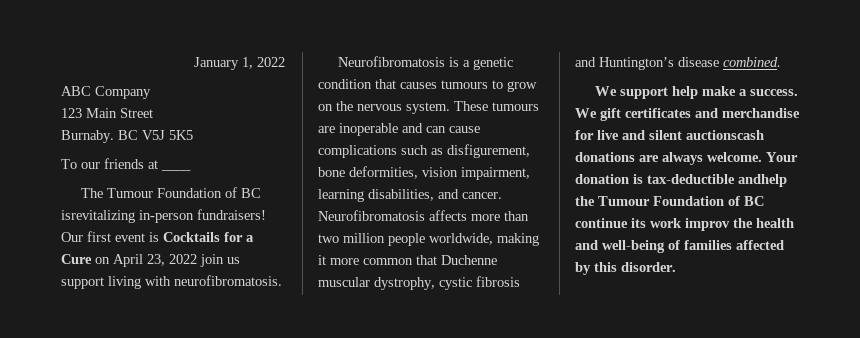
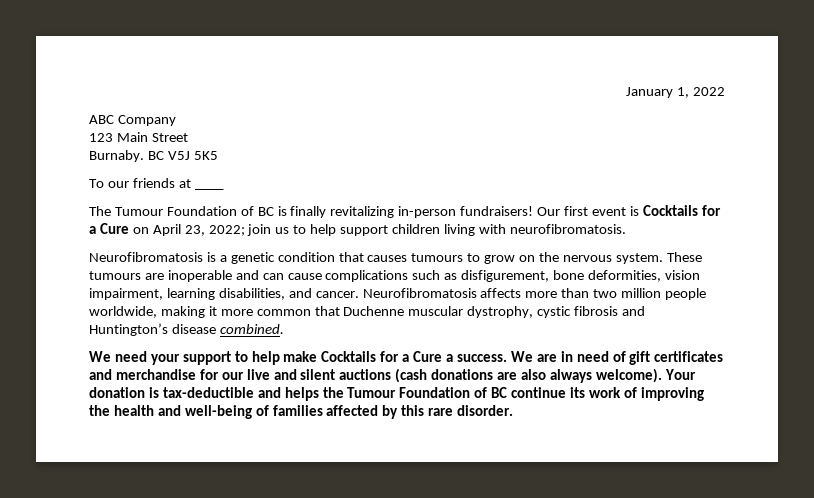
- The Tumour Foundation of BC isrevitalizing in-person fundraisers!
+ The Tumour Foundation of BC is finally revitalizing in-person fundraisers!
- Our first event is Cocktails for a Cure on April 23, 2022 join us support living with neurofibromatosis.
+ Our first event is Cocktails for a Cure on April 23, 2022; join us to help support children living with neurofibromatosis.
- We support help make a success. We gift certificates and merchandise for live and silent auctionscash donations are always welcome.
+ We need your support to help make Cocktails for a Cure a success. We are in need of gift certificates and merchandise for our live and silent auctions (cash donations are also always welcome).
- Your donation is tax-deductible andhelp the Tumour Foundation of BC continue its work improv the health and well-being of families affected by this disorder.
+ Your donation is tax-deductible and helps the Tumour Foundation of BC continue its work of improving the health and well-being of families affected by this rare disorder.

